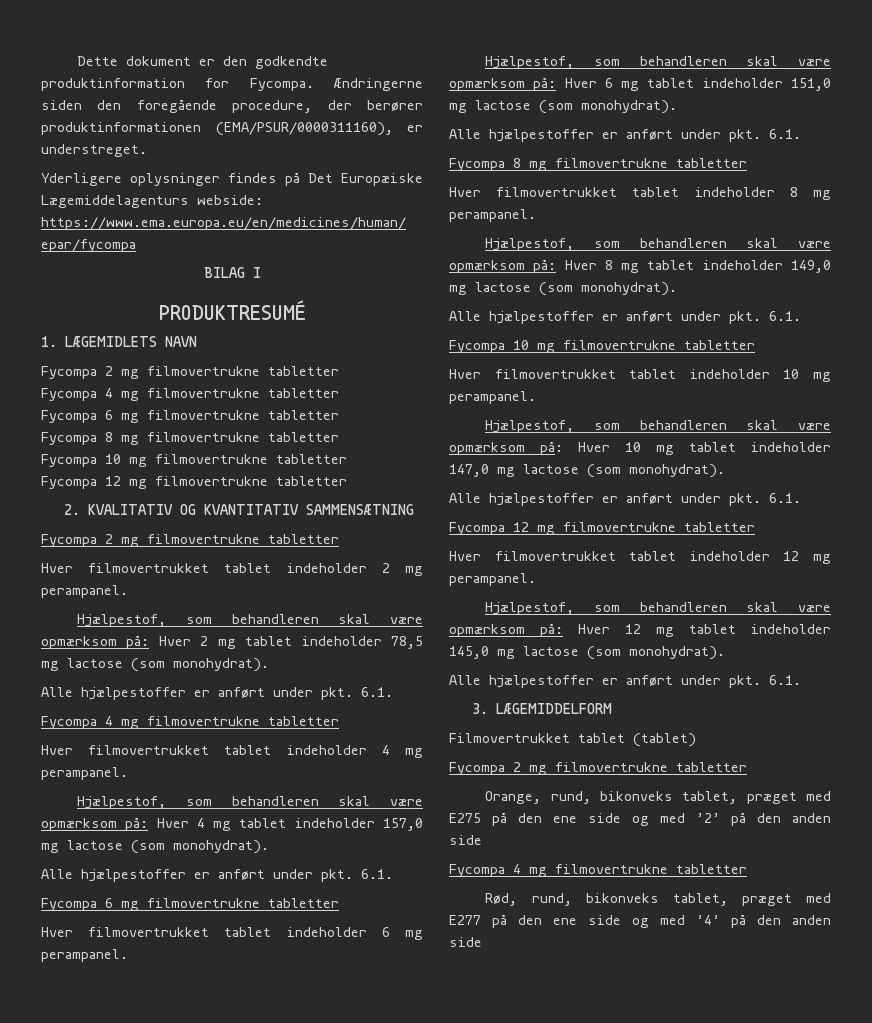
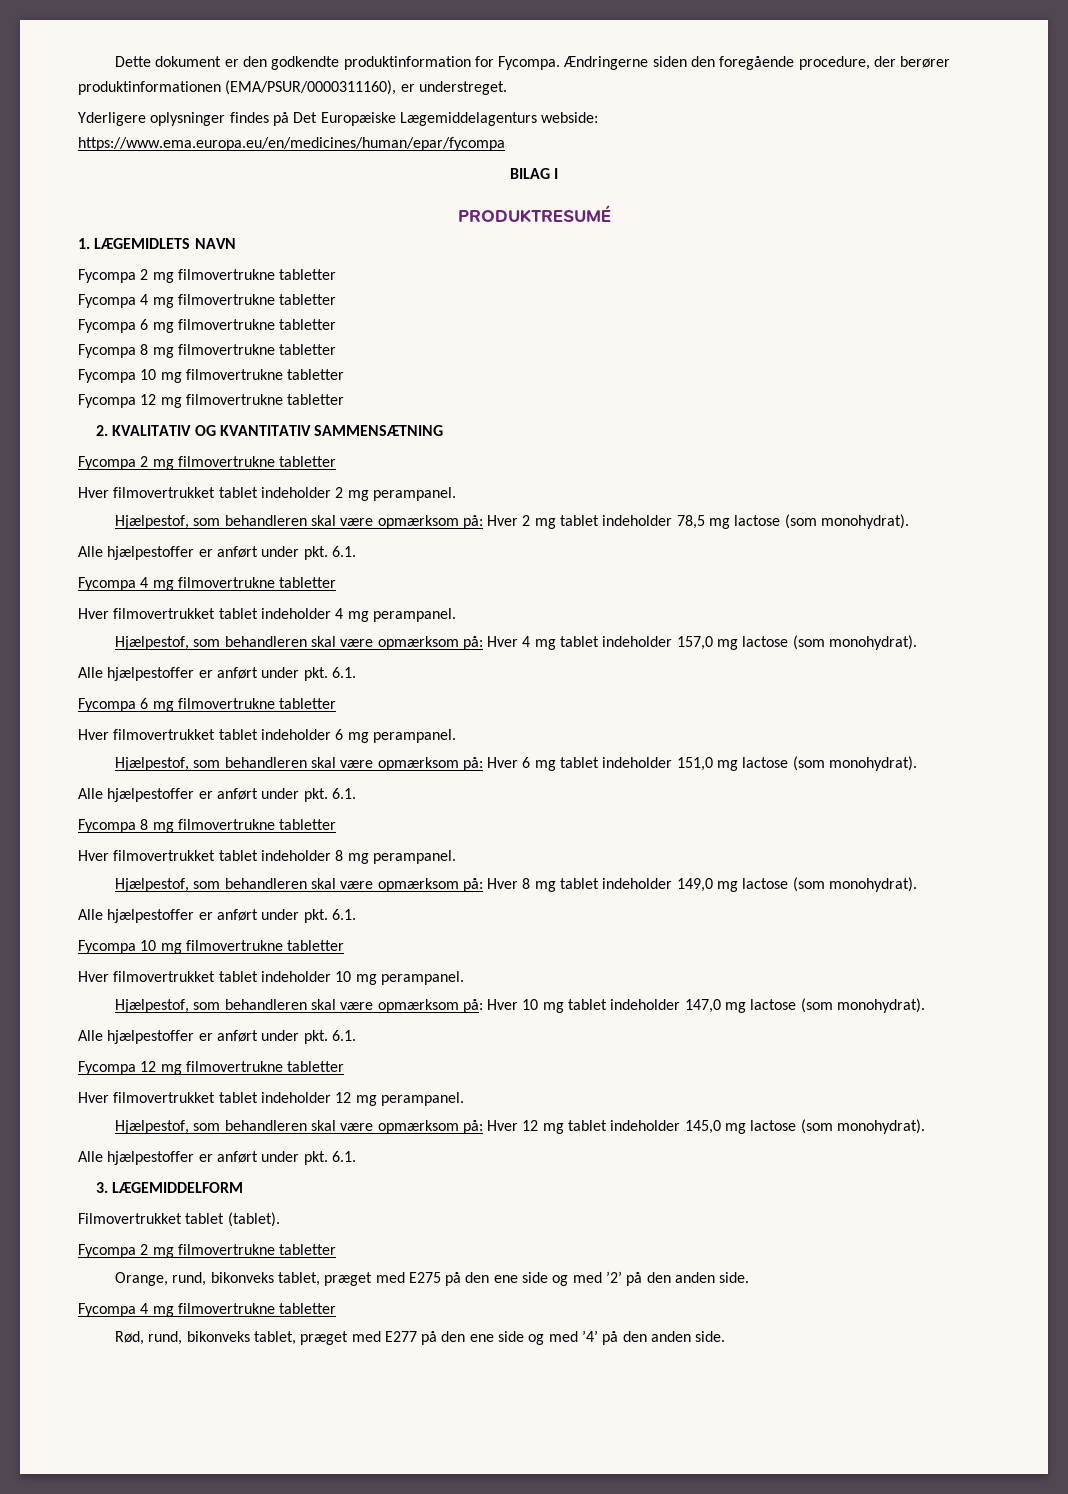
- Filmovertrukket tablet (tablet)
+ Filmovertrukket tablet (tablet).
- Orange, rund, bikonveks tablet, præget med E275 på den ene side og med ’2’ på den anden side
+ Orange, rund, bikonveks tablet, præget med E275 på den ene side og med ’2’ på den anden side.
- Rød, rund, bikonveks tablet, præget med E277 på den ene side og med ’4’ på den anden side
+ Rød, rund, bikonveks tablet, præget med E277 på den ene side og med ’4’ på den anden side.

